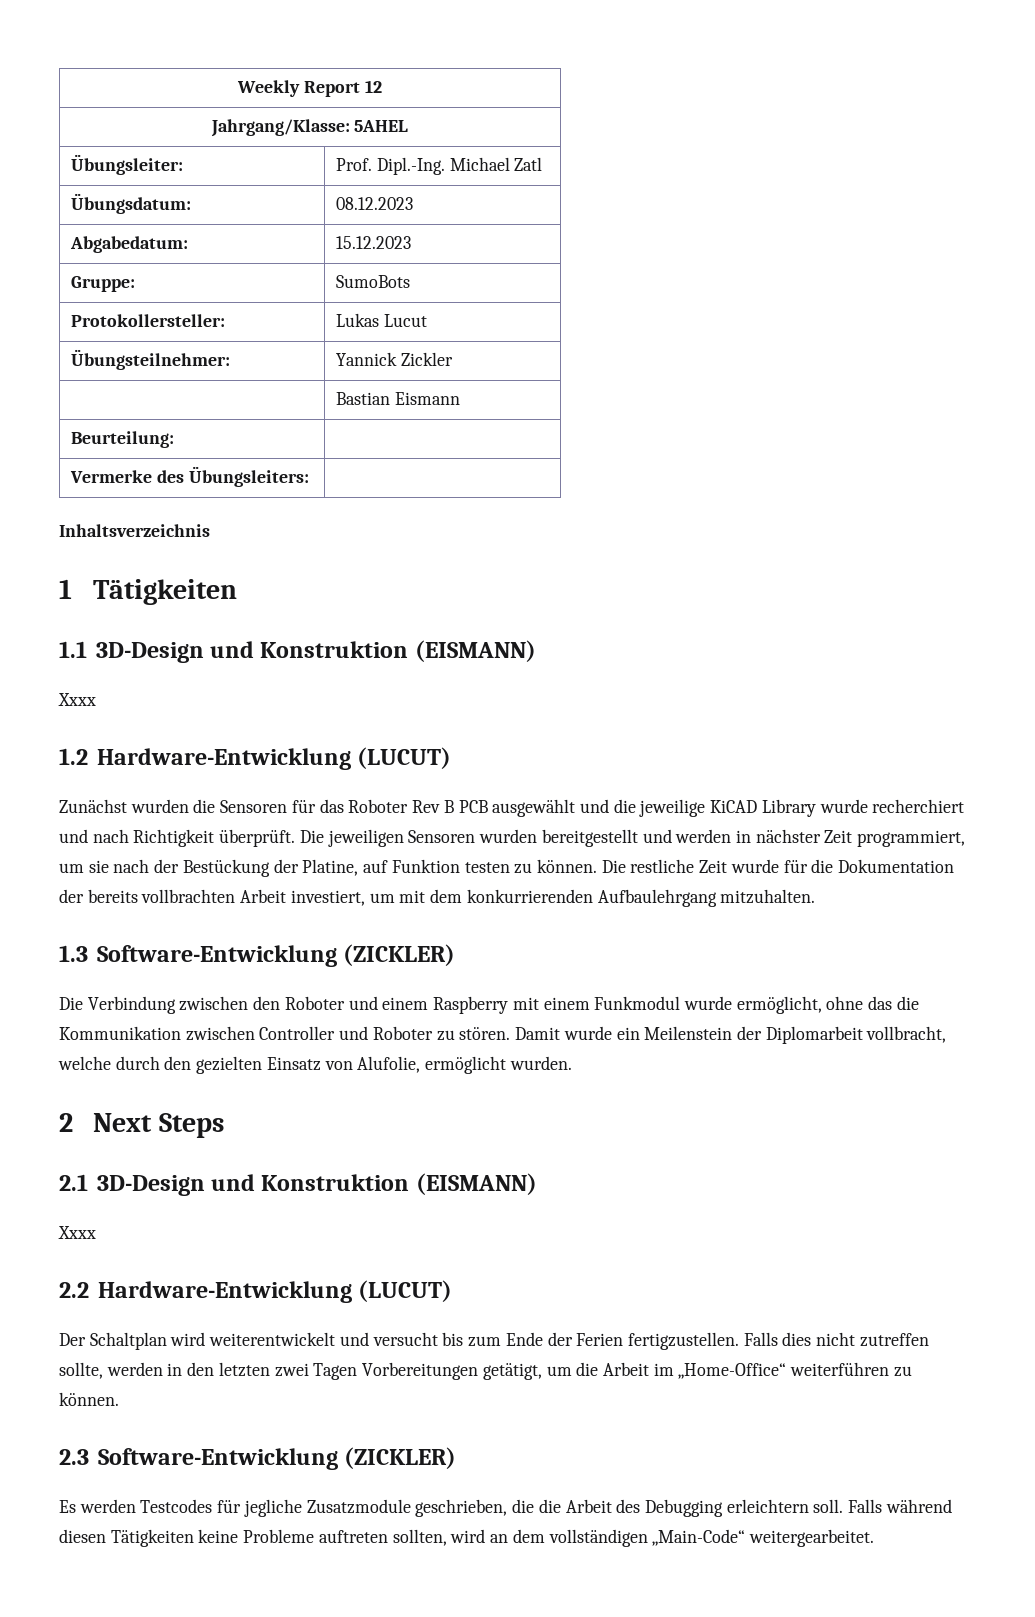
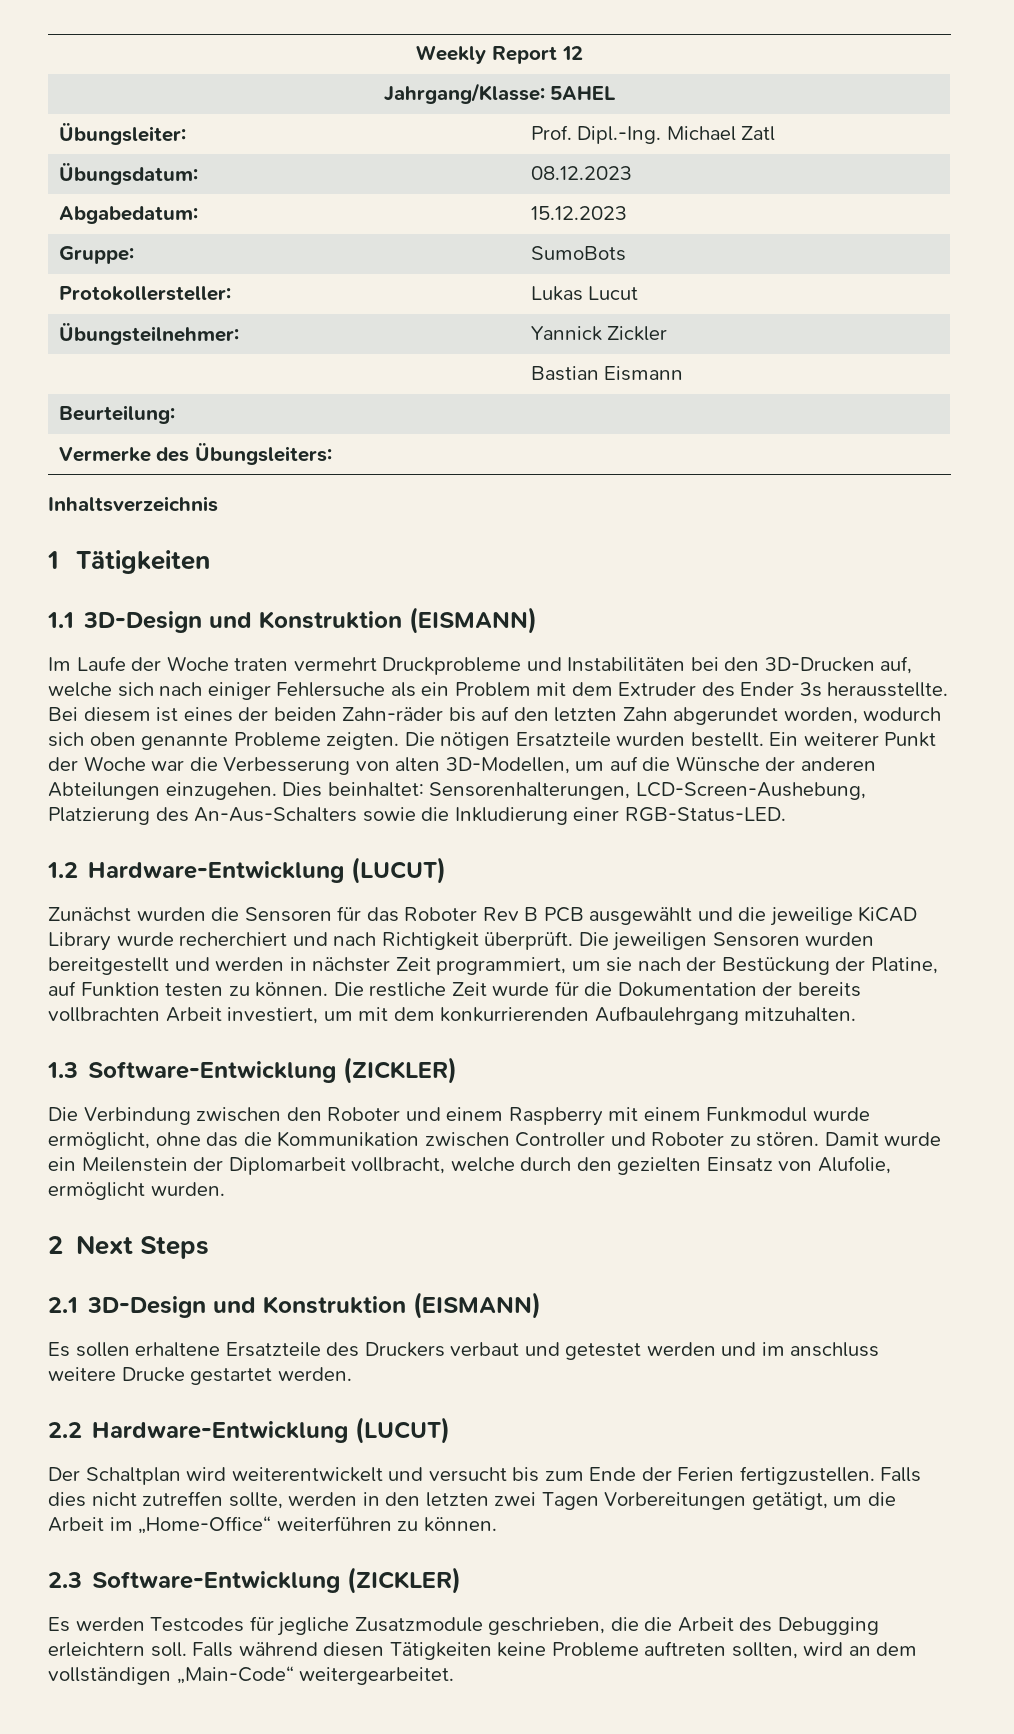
  1.1 3D-Design und Konstruktion (EISMANN)
- Xxxx
+ Im Laufe der Woche traten vermehrt Druckprobleme und Instabilitäten bei den 3D-Drucken auf, welche sich nach einiger Fehlersuche als ein Problem mit dem Extruder des Ender 3s herausstellte. Bei diesem ist eines der beiden Zahn-räder bis auf den letzten Zahn abgerundet worden, wodurch sich oben genannte Probleme zeigten. Die nötigen Ersatzteile wurden bestellt. Ein weiterer Punkt der Woche war die Verbesserung von alten 3D-Modellen, um auf die Wünsche der anderen Abteilungen einzugehen. Dies beinhaltet: Sensorenhalterungen, LCD-Screen-Aushebung, Platzierung des An-Aus-Schalters sowie die Inkludierung einer RGB-Status-LED.
  2.1 3D-Design und Konstruktion (EISMANN)
- Xxxx
+ Es sollen erhaltene Ersatzteile des Druckers verbaut und getestet werden und im anschluss weitere Drucke gestartet werden.

